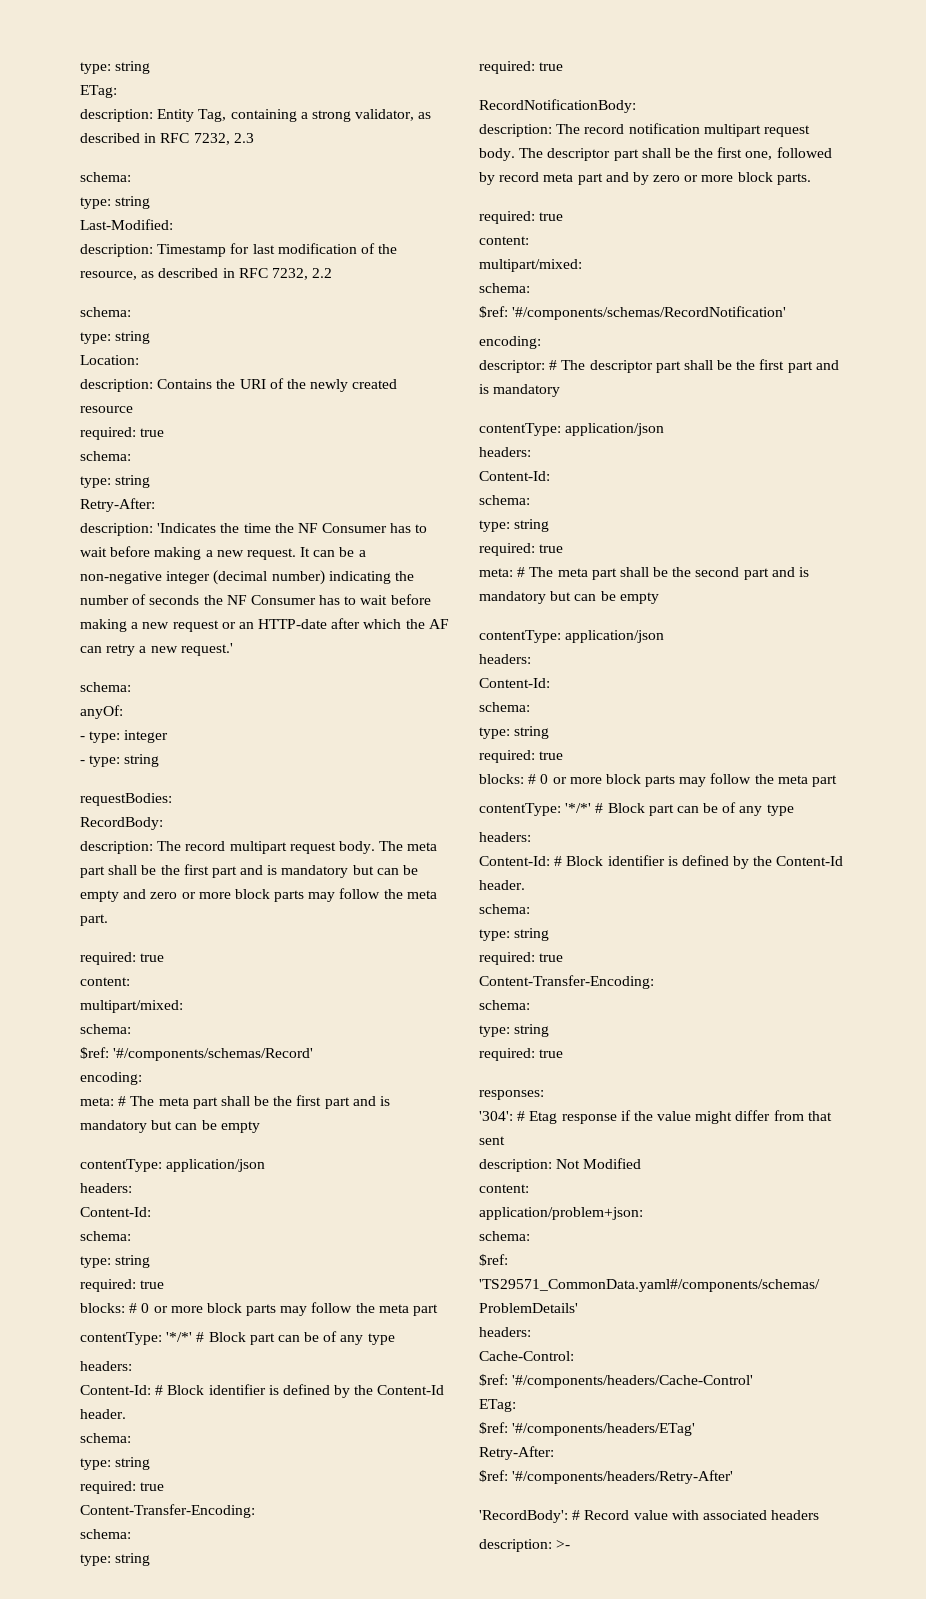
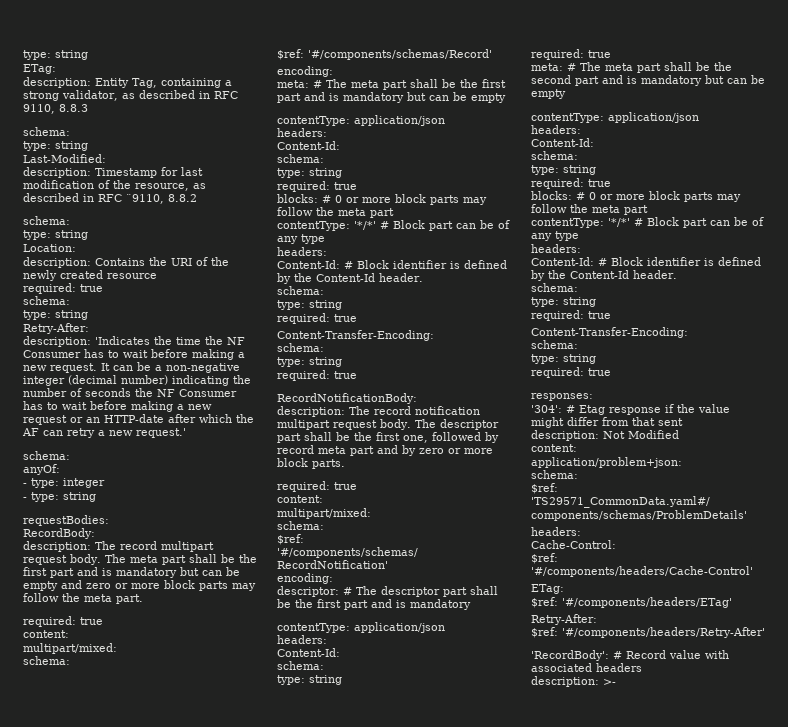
- description: Entity Tag, containing a strong validator, as described in RFC 7232, 2.3
+ description: Entity Tag, containing a strong validator, as described in RFC 9110, 8.8.3
- description: Timestamp for last modification of the resource, as described in RFC 7232, 2.2
+ description: Timestamp for last modification of the resource, as described in RFC ¨9110, 8.8.2

